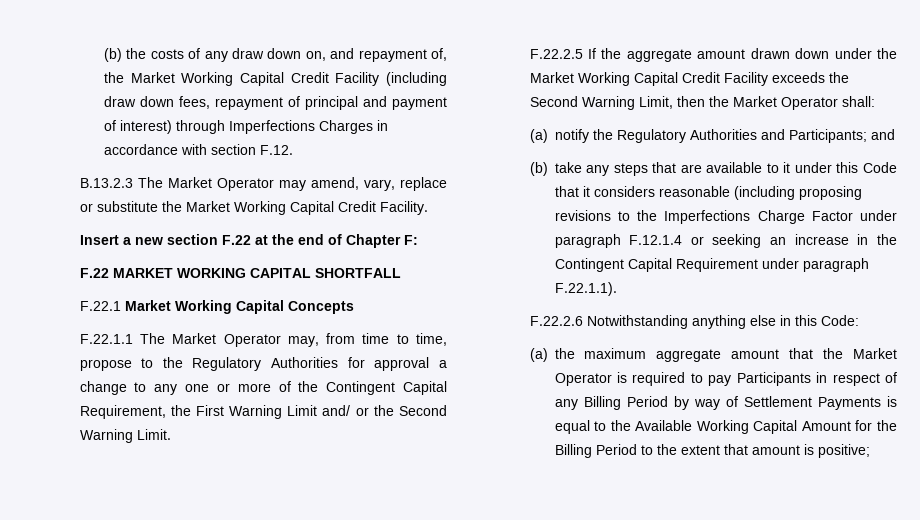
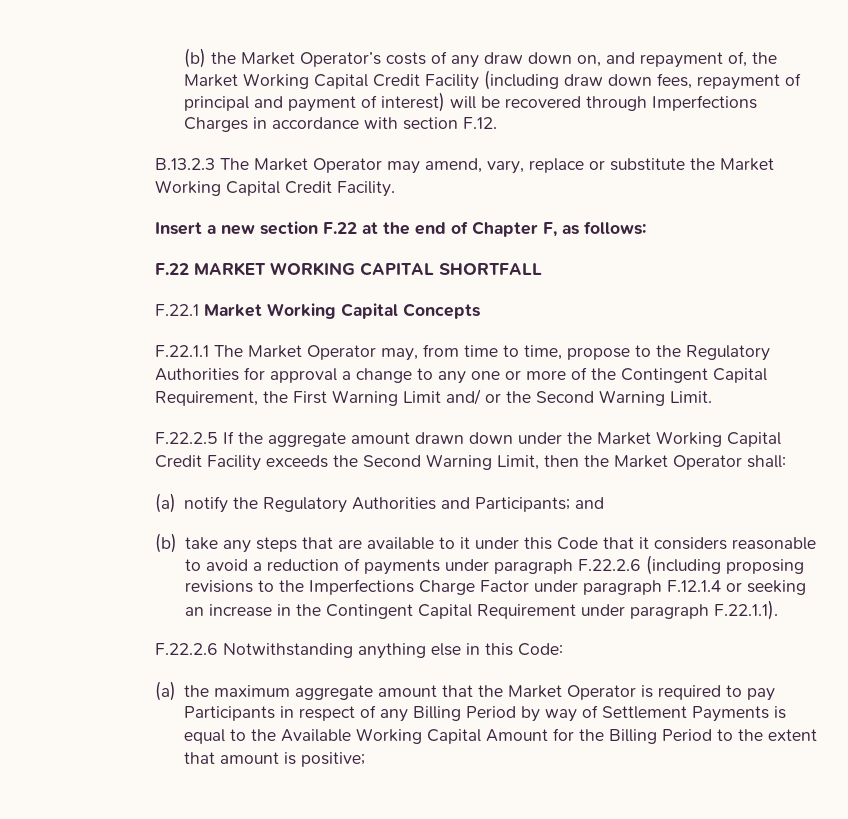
- (b) the costs of any draw down on, and repayment of, the Market Working Capital Credit Facility (including draw down fees, repayment of principal and payment of interest) through Imperfections Charges in accordance with section F.12.
+ (b) the Market Operator’s costs of any draw down on, and repayment of, the Market Working Capital Credit Facility (including draw down fees, repayment of principal and payment of interest) will be recovered through Imperfections Charges in accordance with section F.12.
- Insert a new section F.22 at the end of Chapter F:
+ Insert a new section F.22 at the end of Chapter F, as follows:
- (b) take any steps that are available to it under this Code that it considers reasonable (including proposing revisions to the Imperfections Charge Factor under paragraph F.12.1.4 or seeking an increase in the Contingent Capital Requirement under paragraph F.22.1.1).
+ (b) take any steps that are available to it under this Code that it considers reasonable to avoid a reduction of payments under paragraph F.22.2.6 (including proposing revisions to the Imperfections Charge Factor under paragraph F.12.1.4 or seeking an increase in the Contingent Capital Requirement under paragraph F.22.1.1).

